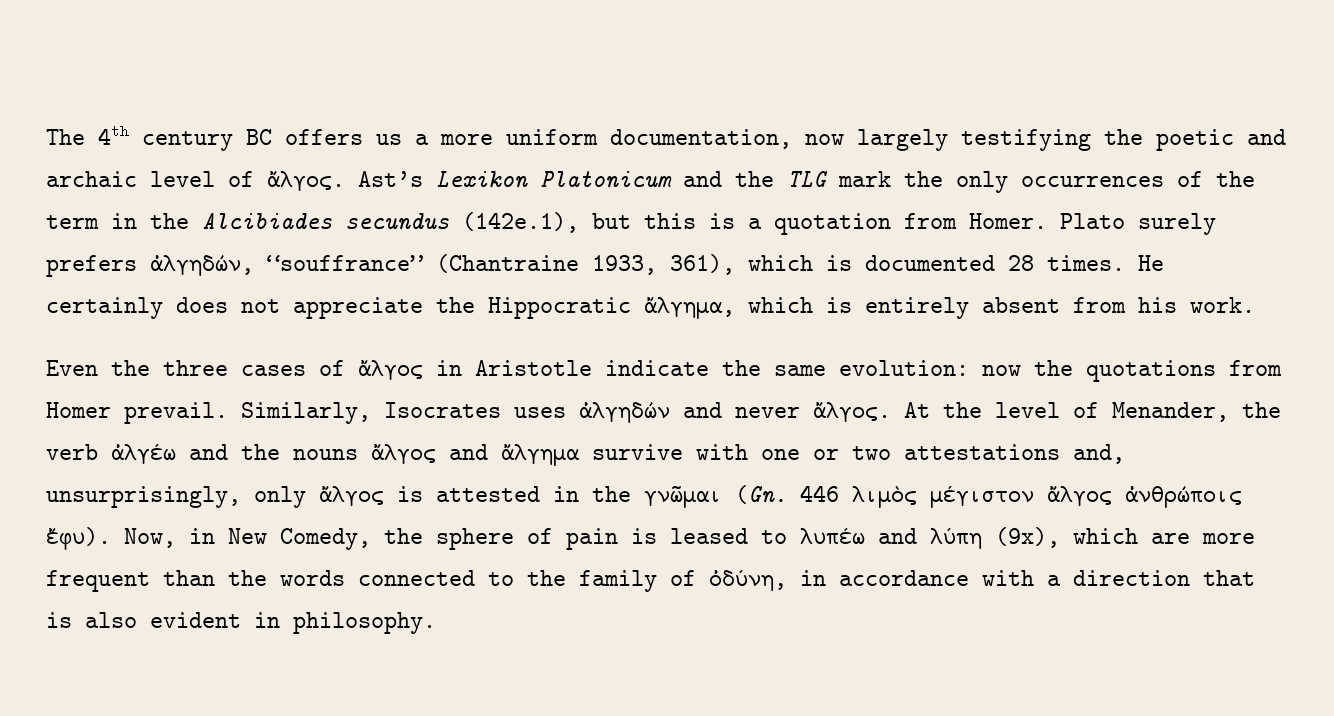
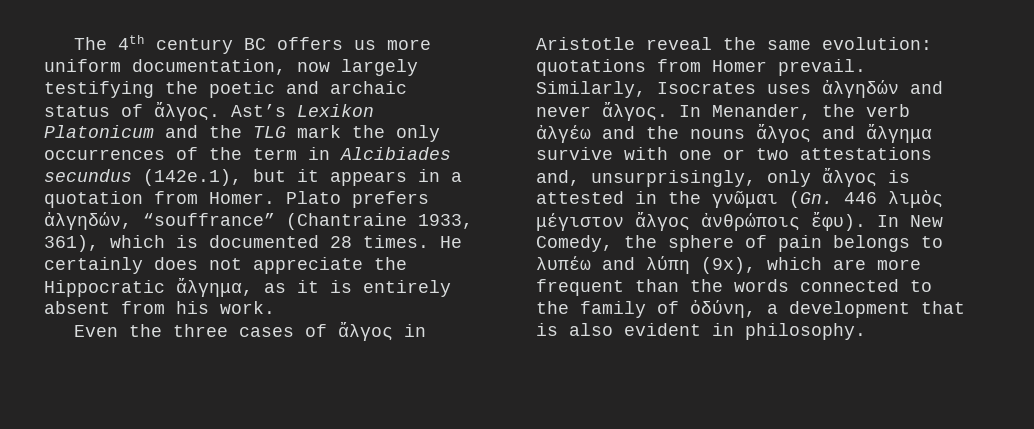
- The 4th century BC offers us a more uniform documentation, now largely testifying the poetic and archaic level of ἄλγος.
+ The 4th century BC offers us more uniform documentation, now largely testifying the poetic and archaic status of ἄλγος.
- Ast’s Lexikon Platonicum and the TLG mark the only occurrences of the term in the Alcibiades secundus (142e.1), but this is a quotation from Homer.
+ Ast’s Lexikon Platonicum and the TLG mark the only occurrences of the term in Alcibiades secundus (142e.1), but it appears in a quotation from Homer.
- Plato surely prefers ἀλγηδών, “souffrance” (Chantraine 1933, 361), which is documented 28 times.
+ Plato prefers ἀλγηδών, “souffrance” (Chantraine 1933, 361), which is documented 28 times.
- He certainly does not appreciate the Hippocratic ἄλγημα, which is entirely absent from his work.
+ He certainly does not appreciate the Hippocratic ἄλγημα, as it is entirely absent from his work.
- Even the three cases of ἄλγος in Aristotle indicate the same evolution: now the quotations from Homer prevail.
+ Even the three cases of ἄλγος in Aristotle reveal the same evolution: quotations from Homer prevail.
- At the level of Menander, the verb ἀλγέω and the nouns ἄλγος and ἄλγημα survive with one or two attestations and, unsurprisingly, only ἄλγος is attested in the γνῶμαι (Gn. 446 λιμὸς μέγιστον ἄλγος ἀνθρώποις ἔφυ).
+ In Menander, the verb ἀλγέω and the nouns ἄλγος and ἄλγημα survive with one or two attestations and, unsurprisingly, only ἄλγος is attested in the γνῶμαι (Gn. 446 λιμὸς μέγιστον ἄλγος ἀνθρώποις ἔφυ).
- Now, in New Comedy, the sphere of pain is leased to λυπέω and λύπη (9x), which are more frequent than the words connected to the family of ὀδύνη, in accordance with a direction that is also evident in philosophy.
+ In New Comedy, the sphere of pain belongs to λυπέω and λύπη (9x), which are more frequent than the words connected to the family of ὀδύνη, a development that is also evident in philosophy.

